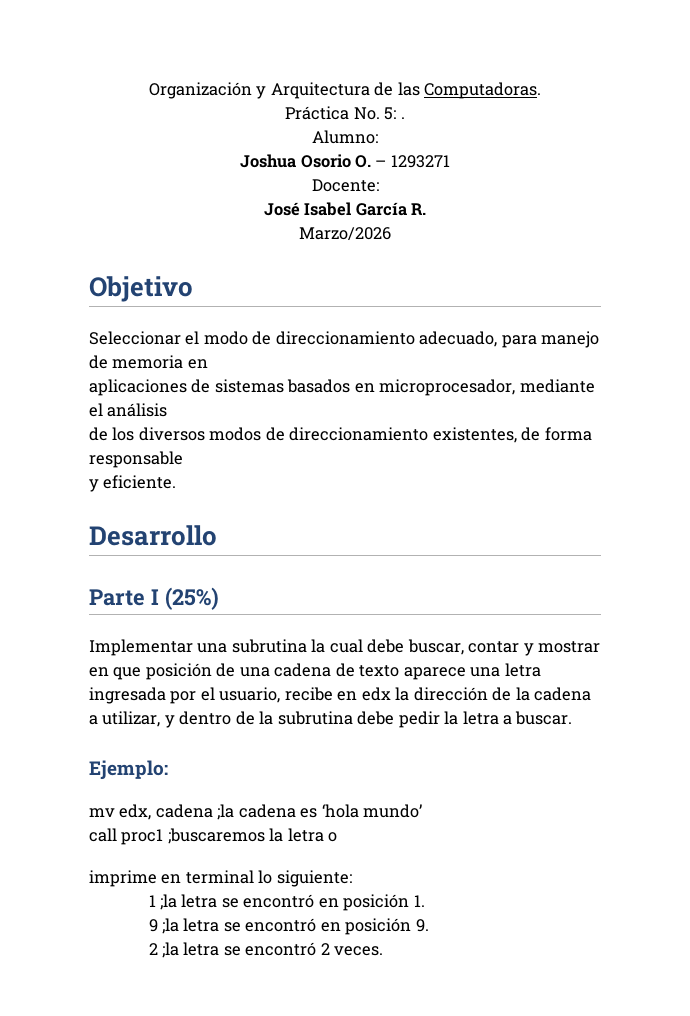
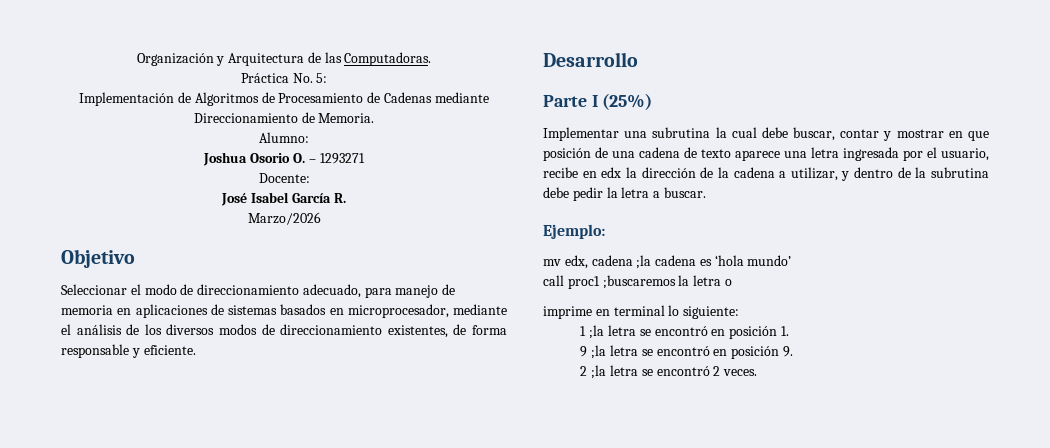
- Práctica No. 5: .
+ Práctica No. 5:
+ Implementación de Algoritmos de Procesamiento de Cadenas mediante Direccionamiento de Memoria.
- Seleccionar el modo de direccionamiento adecuado, para manejo de memoria en
- aplicaciones de sistemas basados en microprocesador, mediante el análisis
- de los diversos modos de direccionamiento existentes, de forma responsable
- y eficiente.
+ Seleccionar el modo de direccionamiento adecuado, para manejo de memoria en aplicaciones de sistemas basados en microprocesador, mediante el análisis de los diversos modos de direccionamiento existentes, de forma responsable y eficiente.

